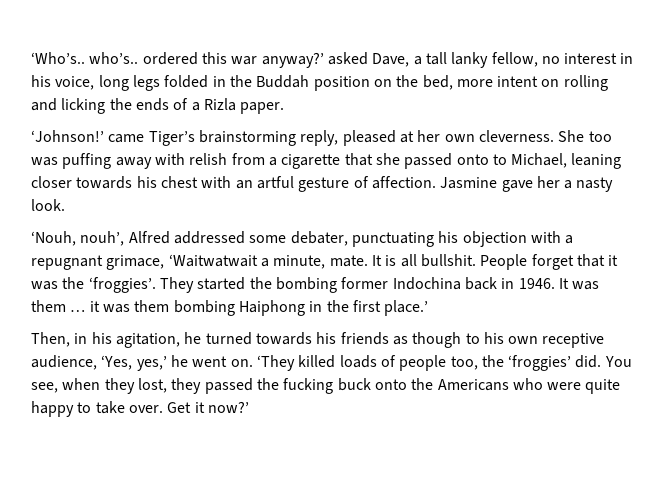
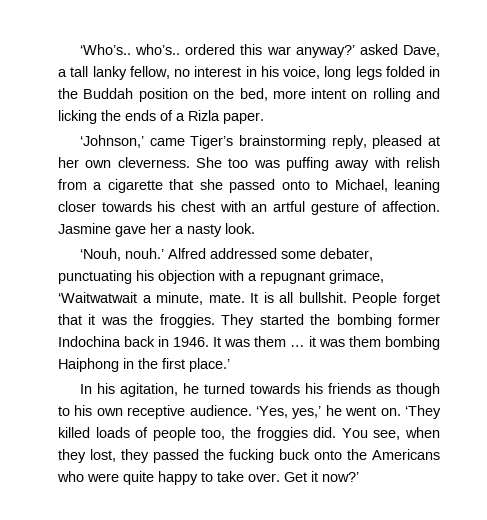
- ‘Johnson!’ came Tiger’s brainstorming reply, pleased at her own cleverness.
+ ‘Johnson,’ came Tiger’s brainstorming reply, pleased at her own cleverness.
- ‘Nouh, nouh’, Alfred addressed some debater, punctuating his objection with a repugnant grimace, ‘Waitwatwait a minute, mate.
+ ‘Nouh, nouh.’ Alfred addressed some debater, punctuating his objection with a repugnant grimace, ‘Waitwatwait a minute, mate.
- People forget that it was the ‘froggies’.
+ People forget that it was the froggies.
- Then, in his agitation, he turned towards his friends as though to his own receptive audience, ‘Yes, yes,’ he went on.
+ In his agitation, he turned towards his friends as though to his own receptive audience. ‘Yes, yes,’ he went on.
- ‘They killed loads of people too, the ‘froggies’ did.
+ ‘They killed loads of people too, the froggies did.

